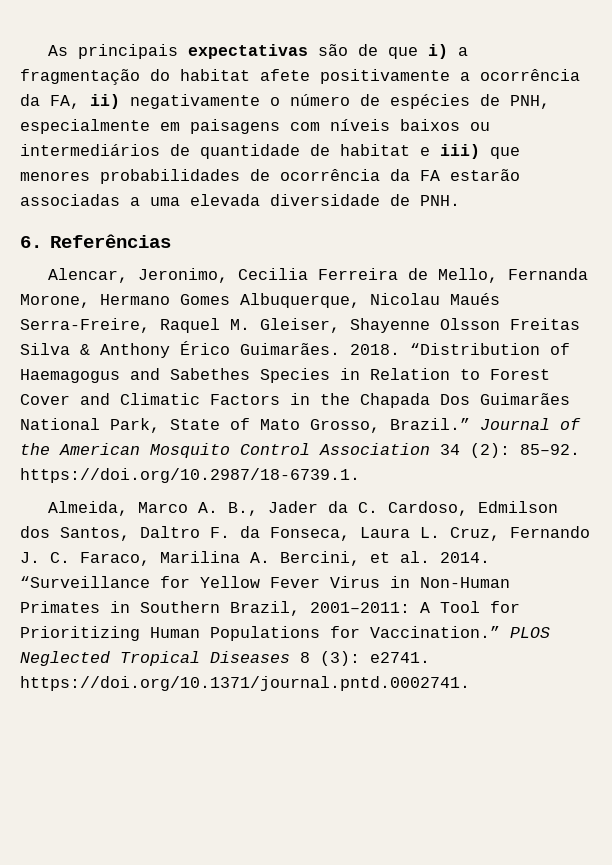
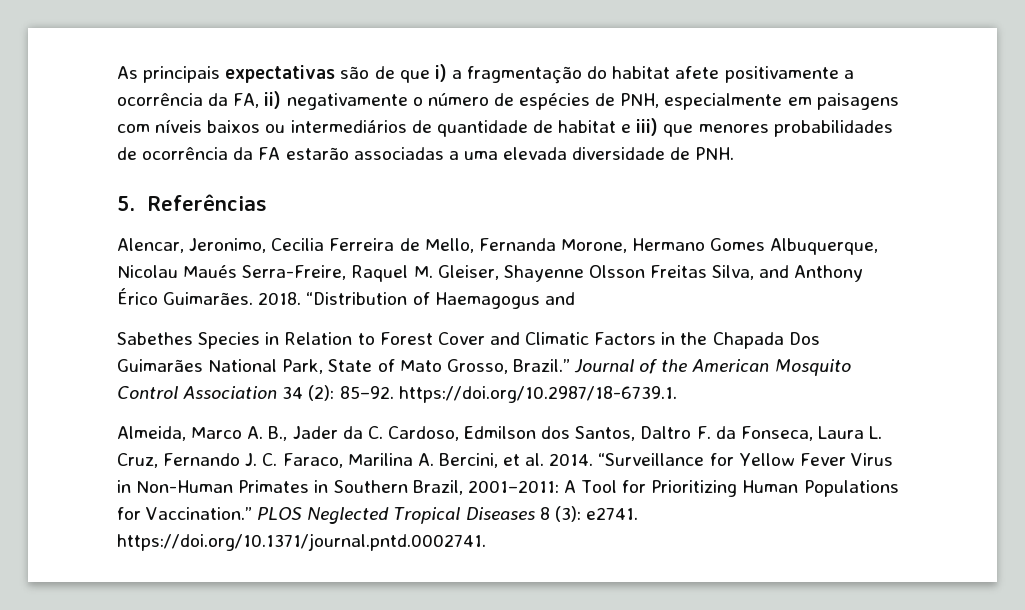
- 6. Referências
+ 5. Referências
- Alencar, Jeronimo, Cecilia Ferreira de Mello, Fernanda Morone, Hermano Gomes Albuquerque, Nicolau Maués Serra-Freire, Raquel M. Gleiser, Shayenne Olsson Freitas Silva & Anthony Érico Guimarães.
+ Alencar, Jeronimo, Cecilia Ferreira de Mello, Fernanda Morone, Hermano Gomes Albuquerque, Nicolau Maués Serra-Freire, Raquel M. Gleiser, Shayenne Olsson Freitas Silva, and Anthony Érico Guimarães.
- “Distribution of Haemagogus and Sabethes Species in Relation to Forest Cover and Climatic Factors in the Chapada Dos Guimarães National Park, State of Mato Grosso, Brazil.”
+ “Distribution of Haemagogus and
+ Sabethes Species in Relation to Forest Cover and Climatic Factors in the Chapada Dos Guimarães National Park, State of Mato Grosso, Brazil.”

